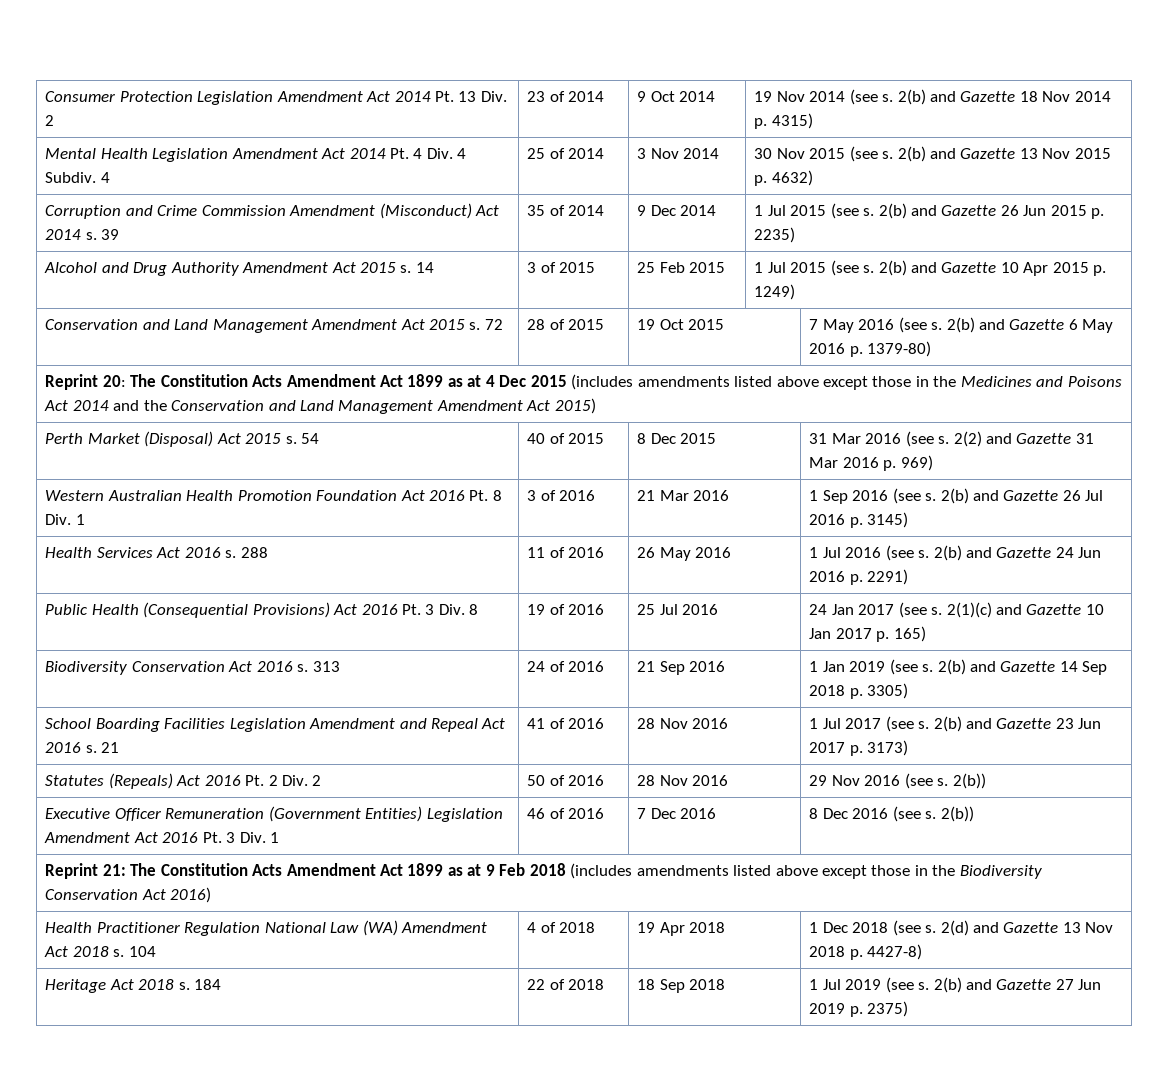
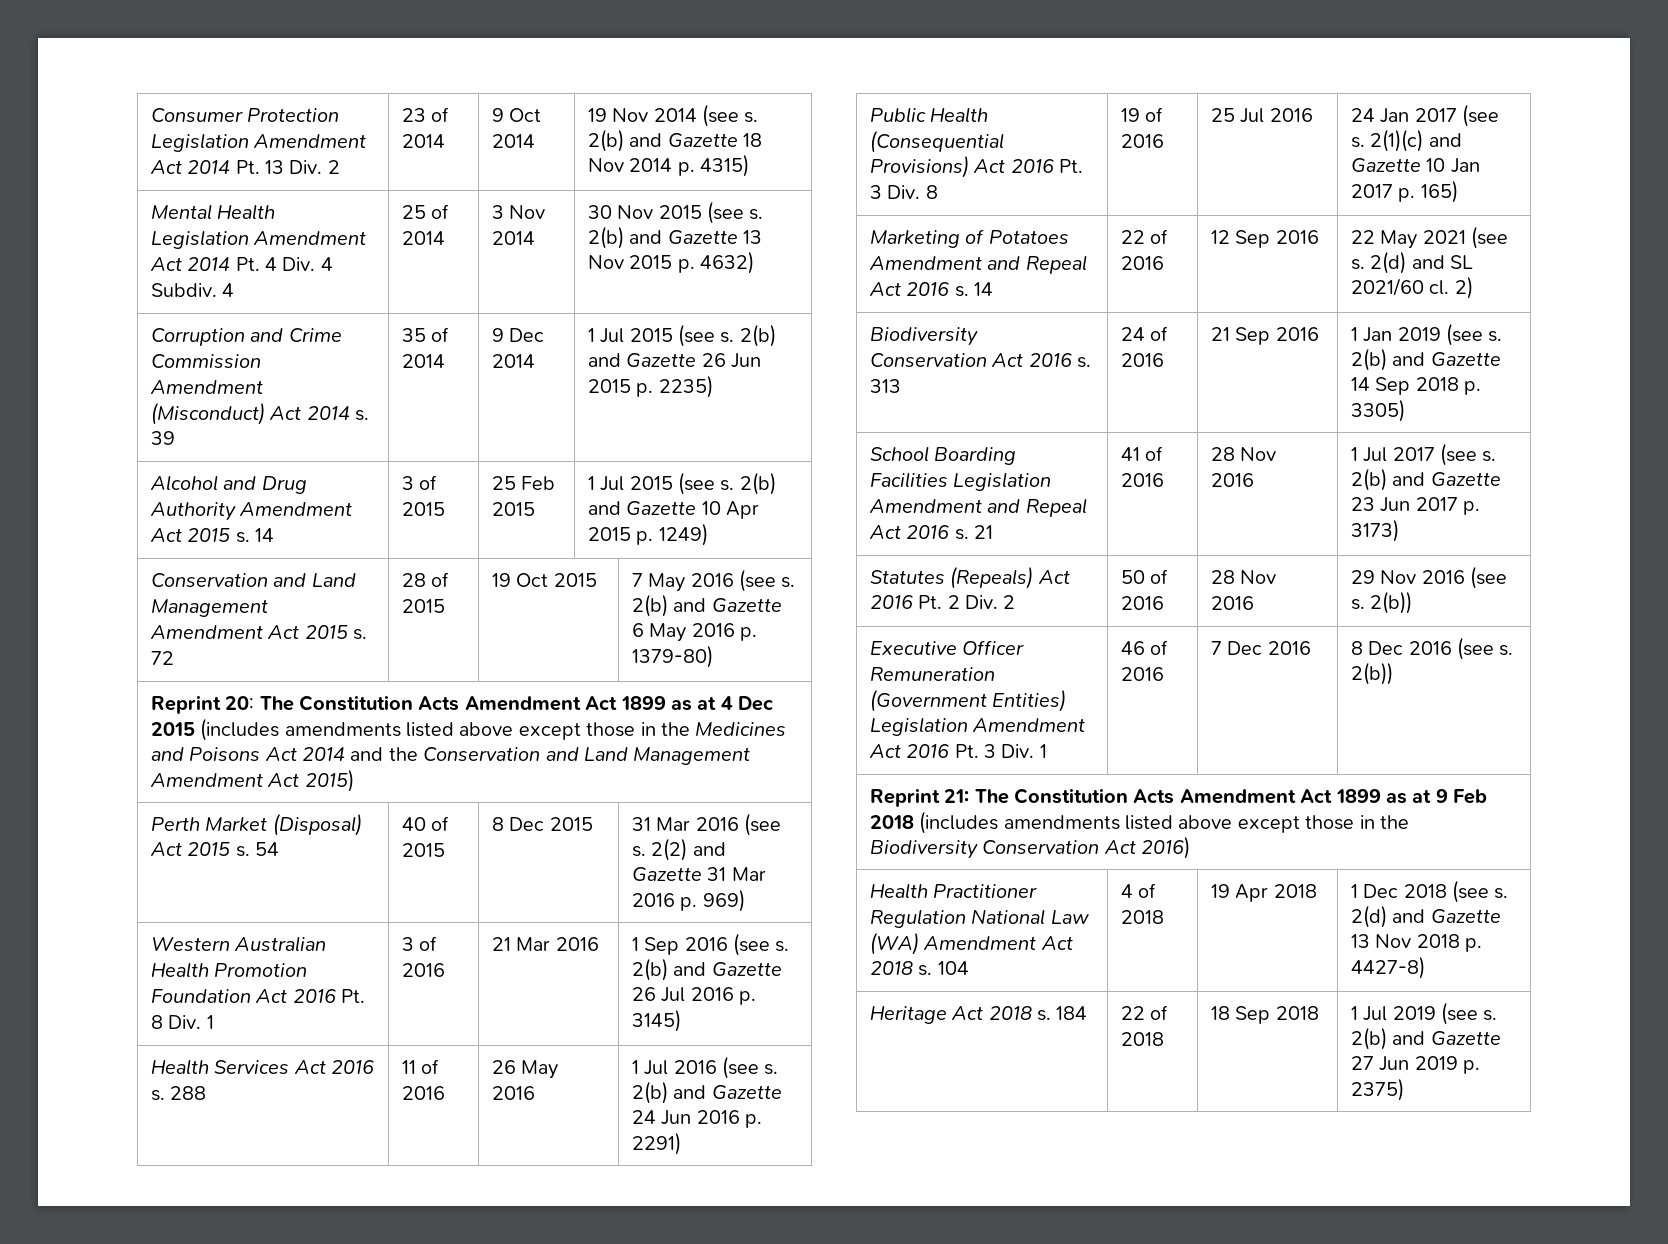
+ Marketing of Potatoes Amendment and Repeal Act 2016 s. 14 | 22 of 2016 | 12 Sep 2016 | 22 May 2021 (see s. 2(d) and SL 2021/60 cl. 2)

